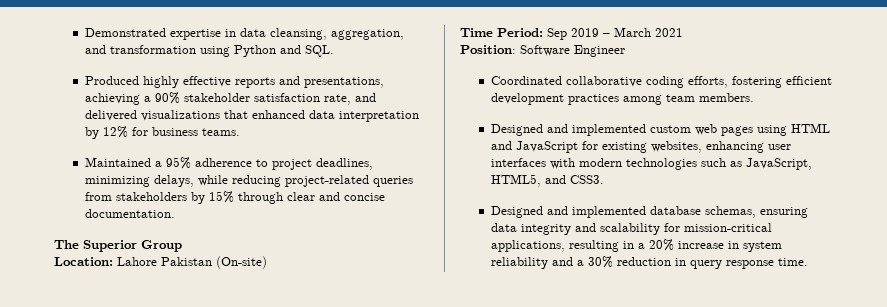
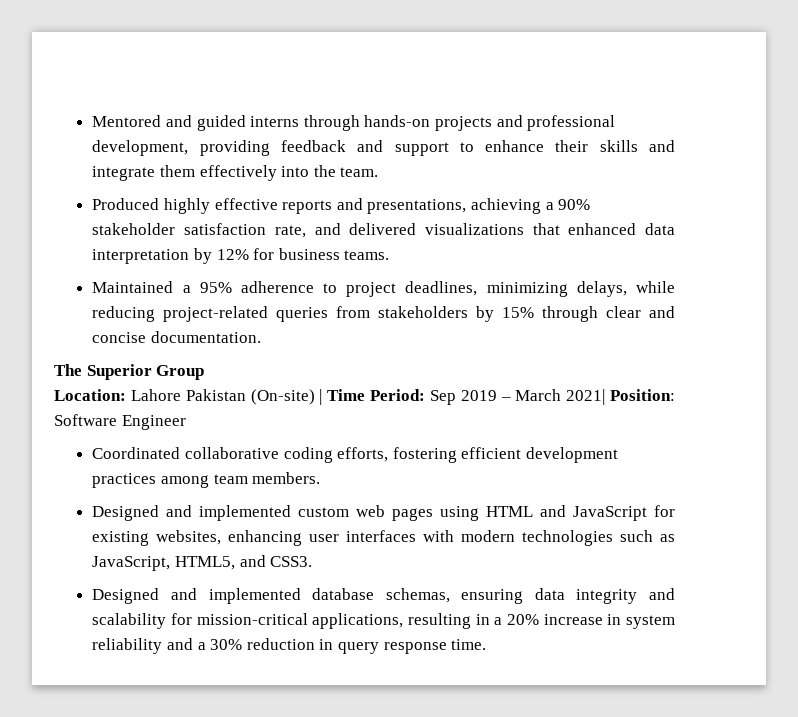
- Demonstrated expertise in data cleansing, aggregation, and transformation using Python and SQL.
+ Mentored and guided interns through hands-on projects and professional development, providing feedback and support to enhance their skills and integrate them effectively into the team.
- Location: Lahore Pakistan (On-site)
- Time Period: Sep 2019 – March 2021
- Position: Software Engineer
+ Location: Lahore Pakistan (On-site) | Time Period: Sep 2019 – March 2021| Position: Software Engineer

